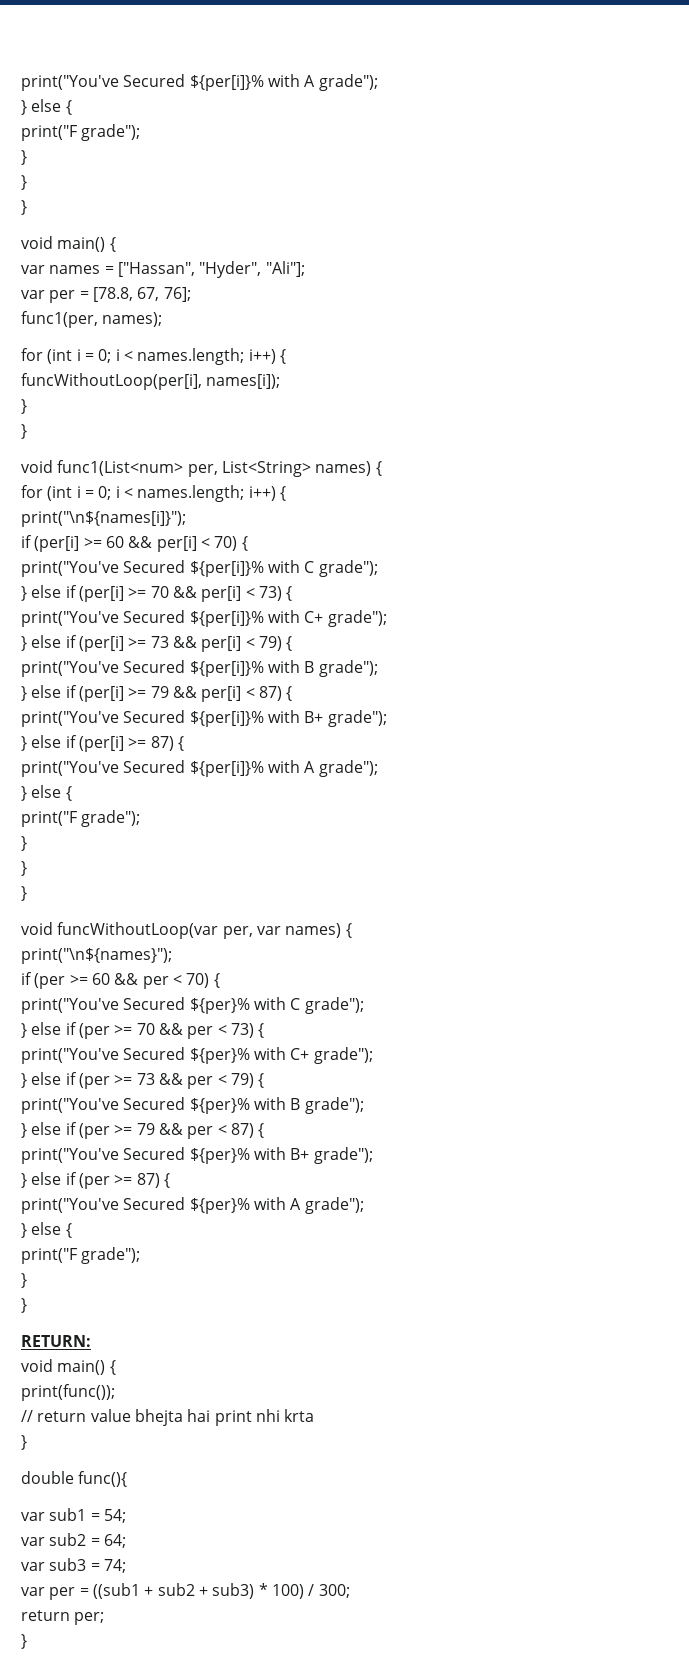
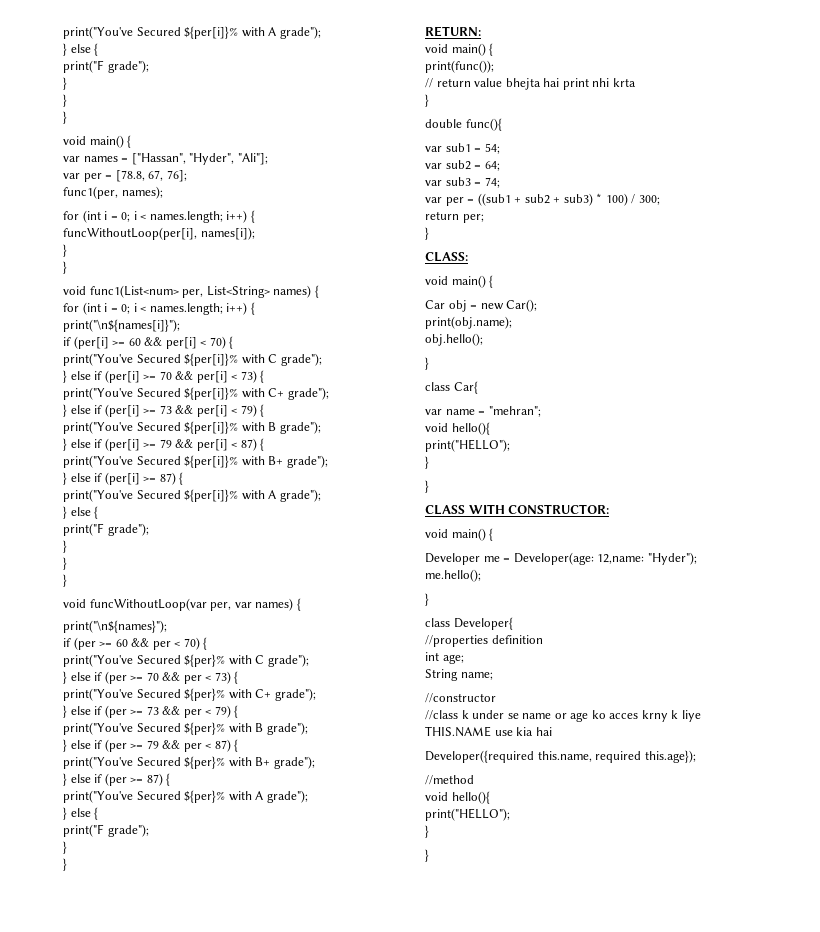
+ CLASS:
+ void main() {
+ Car obj = new Car();
+ print(obj.name);
+ obj.hello();
+ }
+ class Car{
+ var name = "mehran";
+ void hello(){
+ print("HELLO");
+ }
+ }
+ CLASS WITH CONSTRUCTOR:
+ void main() {
+ Developer me = Developer(age: 12,name: "Hyder");
+ me.hello();
+ }
+ class Developer{
+ //properties definition
+ int age;
+ String name;
+ //constructor
+ //class k under se name or age ko acces krny k liye THIS.NAME use kia hai
+ Developer({required this.name, required this.age});
+ //method
+ void hello(){
+ print("HELLO");
+ }
+ }

